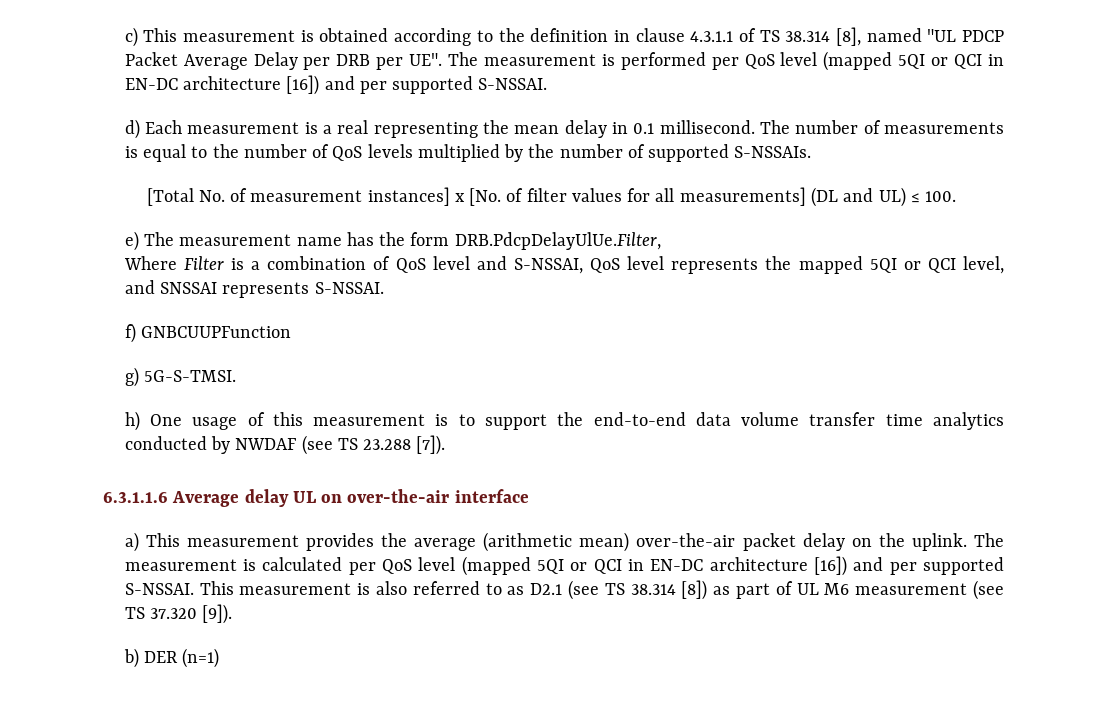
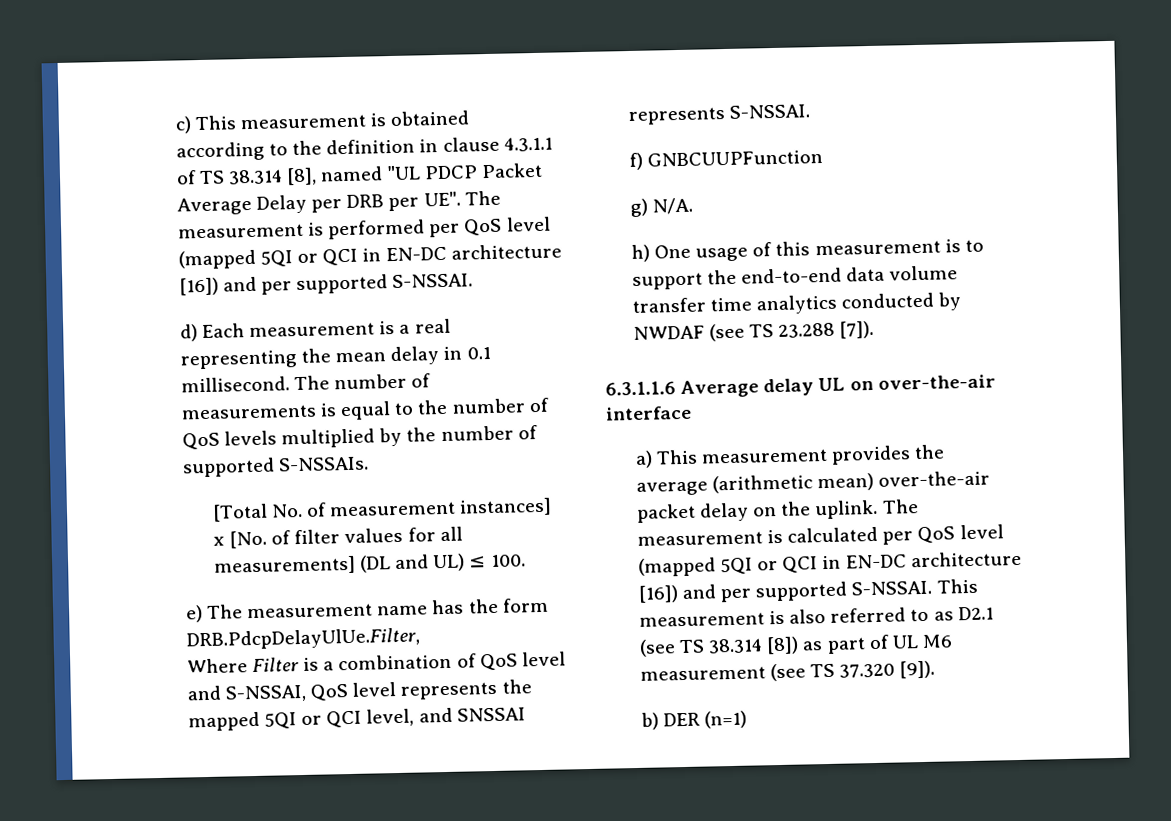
- g) 5G-S-TMSI.
+ g) N/A.

